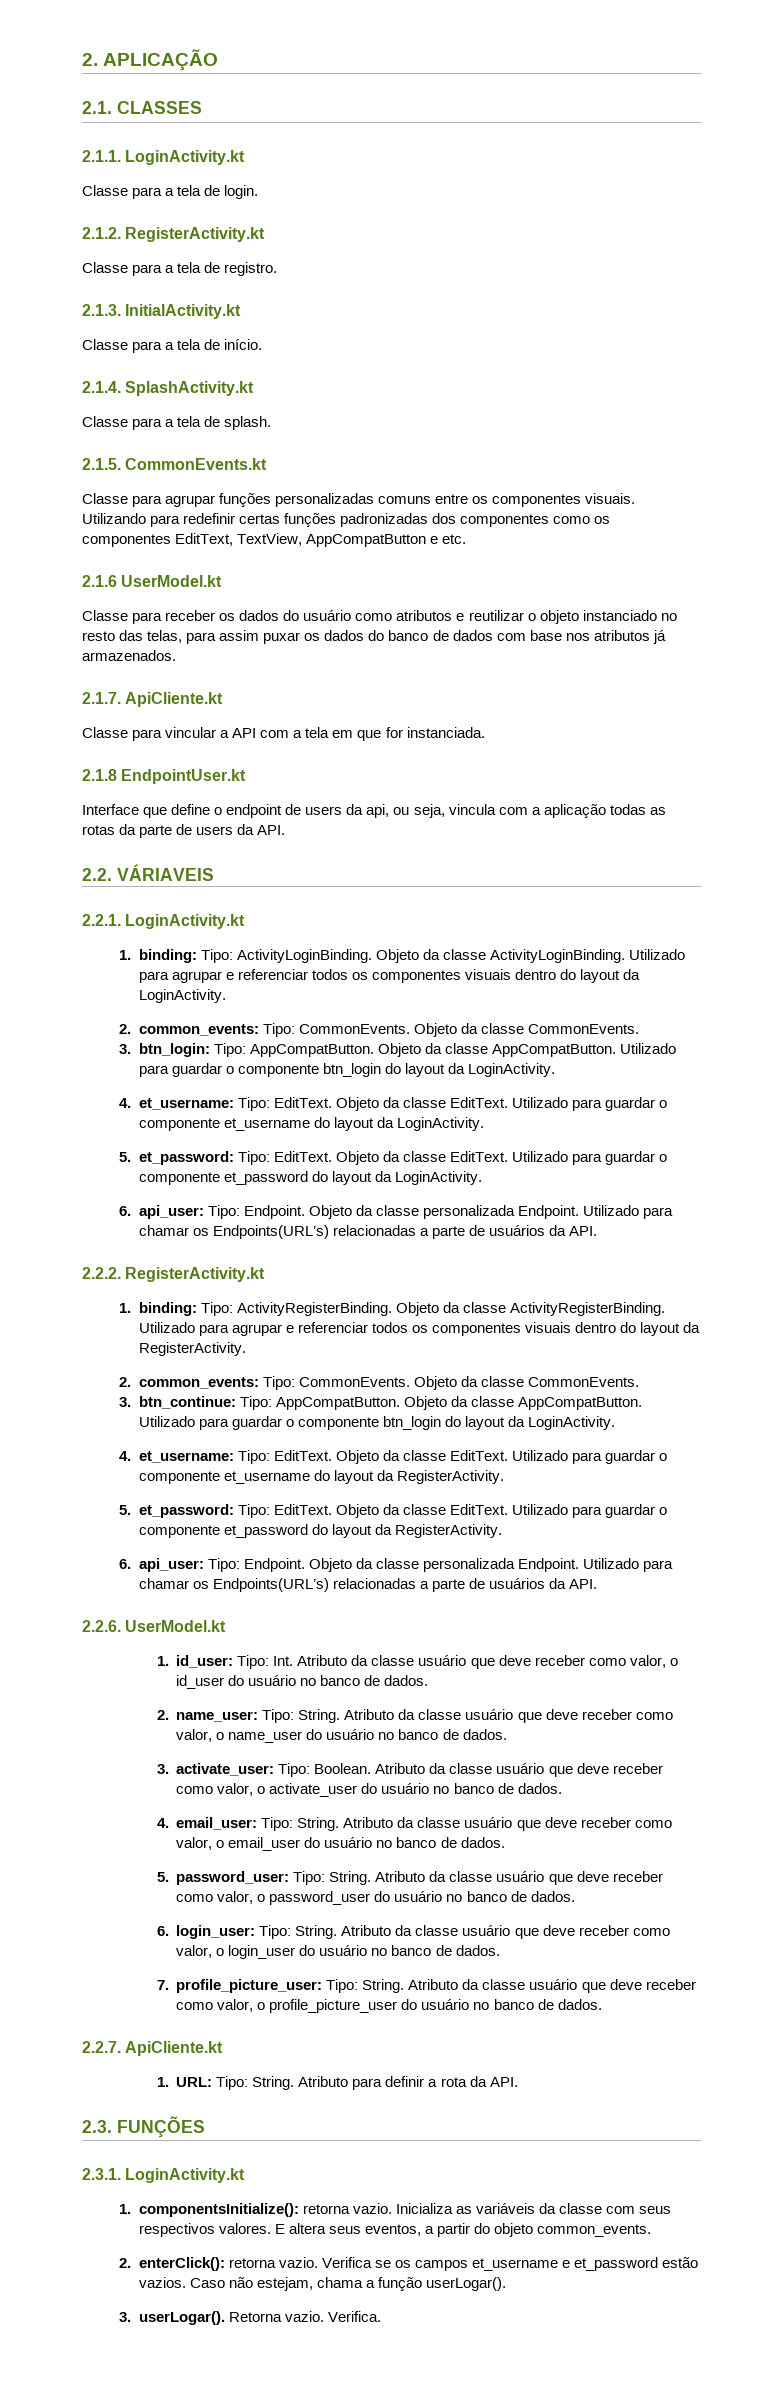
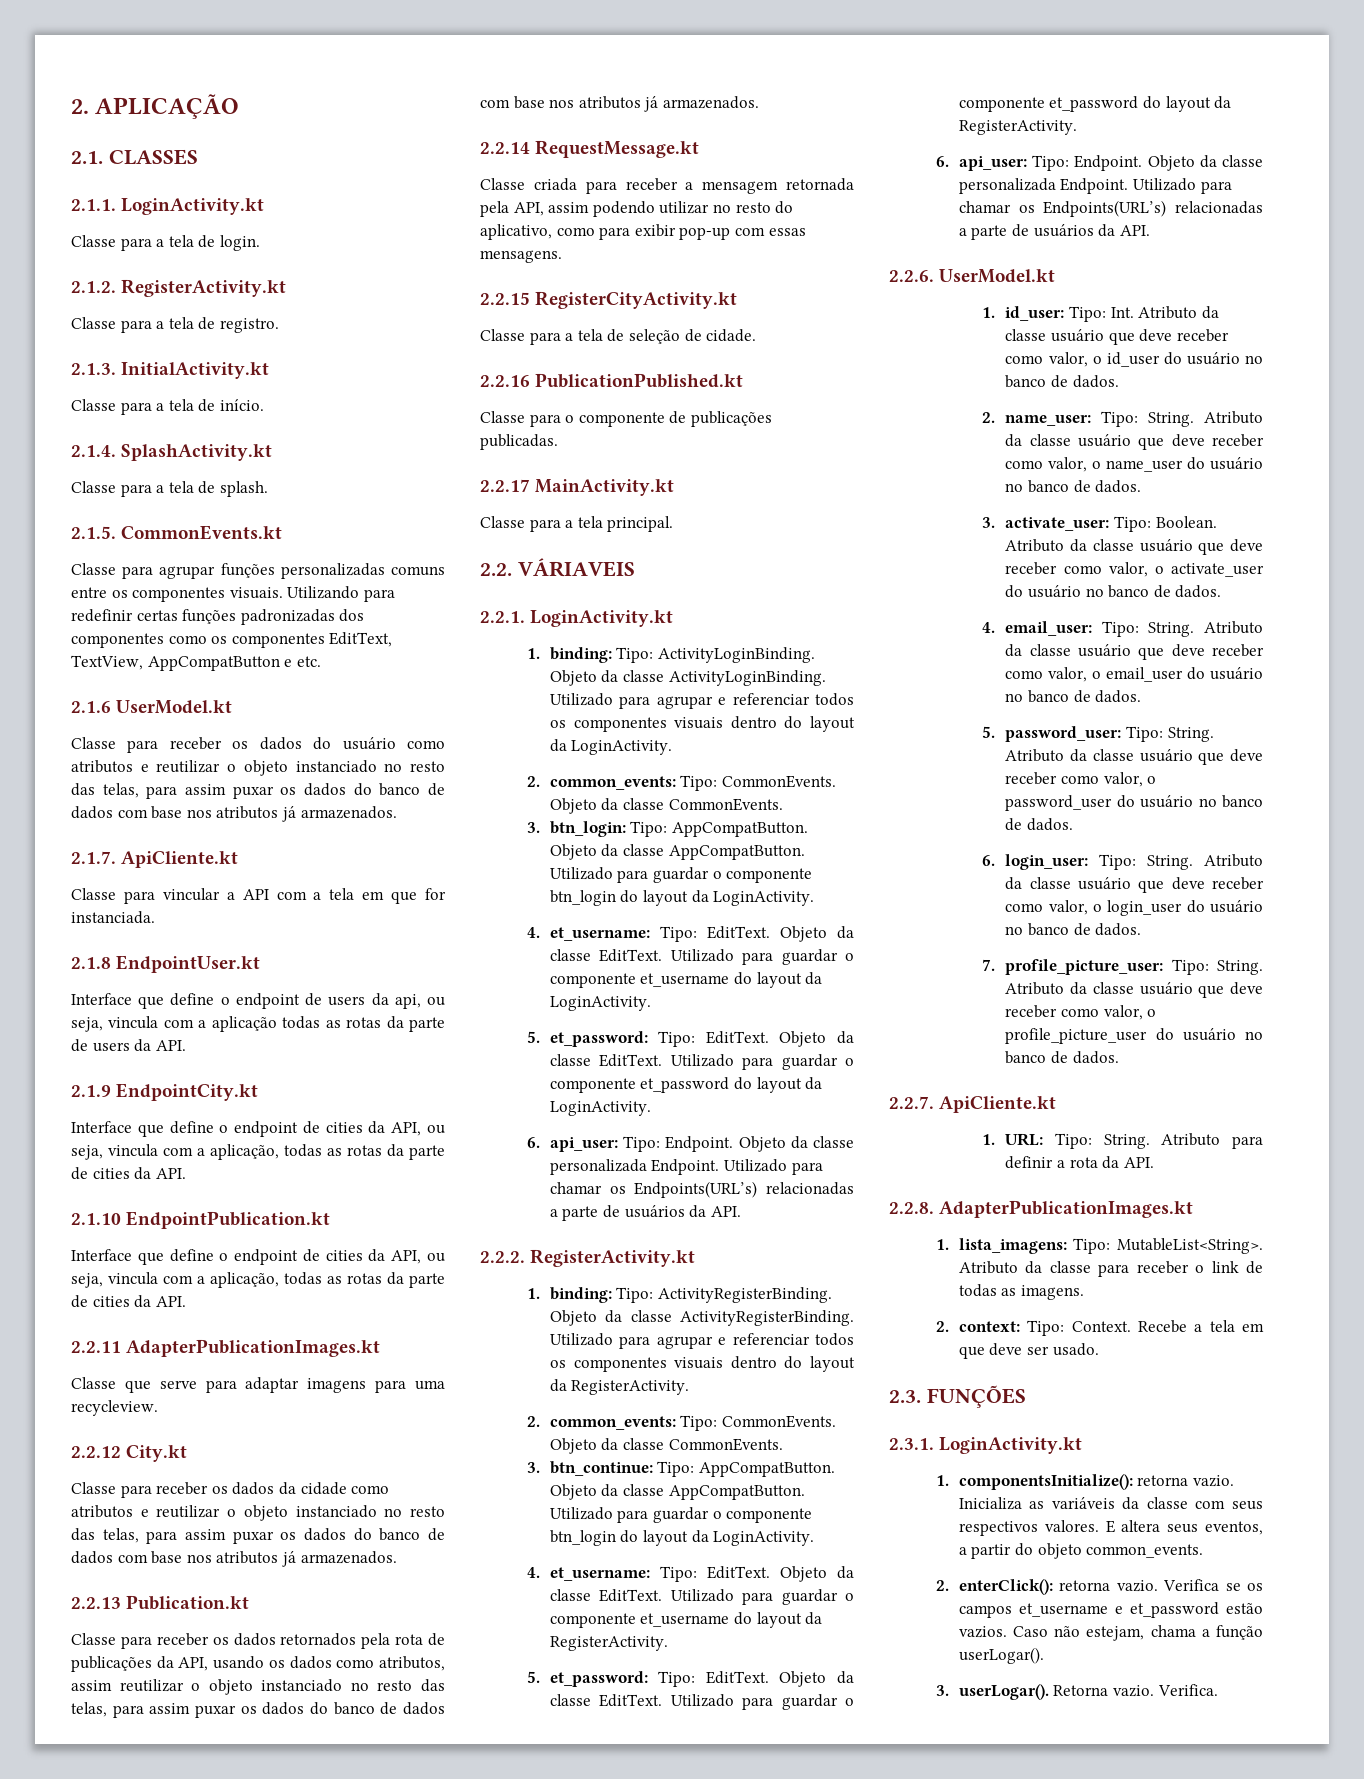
+ 2.1.9 EndpointCity.kt
+ Interface que define o endpoint de cities da API, ou seja, vincula com a aplicação, todas as rotas da parte de cities da API.
+ 2.1.10 EndpointPublication.kt
+ Interface que define o endpoint de cities da API, ou seja, vincula com a aplicação, todas as rotas da parte de cities da API.
+ 2.2.11 AdapterPublicationImages.kt
+ Classe que serve para adaptar imagens para uma recycleview.
+ 2.2.12 City.kt
+ Classe para receber os dados da cidade como atributos e reutilizar o objeto instanciado no resto das telas, para assim puxar os dados do banco de dados com base nos atributos já armazenados.
+ 2.2.13 Publication.kt
+ Classe para receber os dados retornados pela rota de publicações da API, usando os dados como atributos, assim reutilizar o objeto instanciado no resto das telas, para assim puxar os dados do banco de dados com base nos atributos já armazenados.
+ 2.2.14 RequestMessage.kt
+ Classe criada para receber a mensagem retornada pela API, assim podendo utilizar no resto do aplicativo, como para exibir pop-up com essas mensagens.
+ 2.2.15 RegisterCityActivity.kt
+ Classe para a tela de seleção de cidade.
+ 2.2.16 PublicationPublished.kt
+ Classe para o componente de publicações publicadas.
+ 2.2.17 MainActivity.kt
+ Classe para a tela principal.
+ 2.2.8. AdapterPublicationImages.kt
+ 1. lista_imagens: Tipo: MutableList<String>. Atributo da classe para receber o link de todas as imagens.
+ 2. context: Tipo: Context. Recebe a tela em que deve ser usado.

